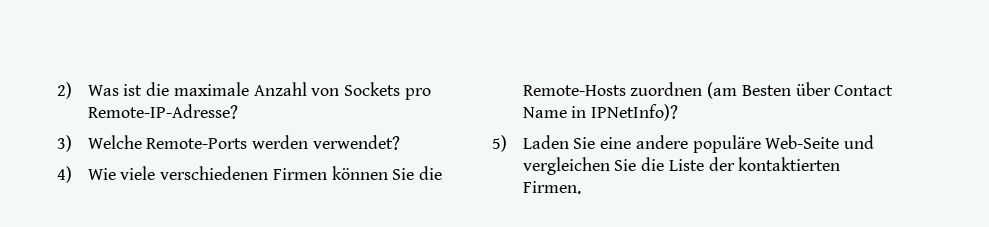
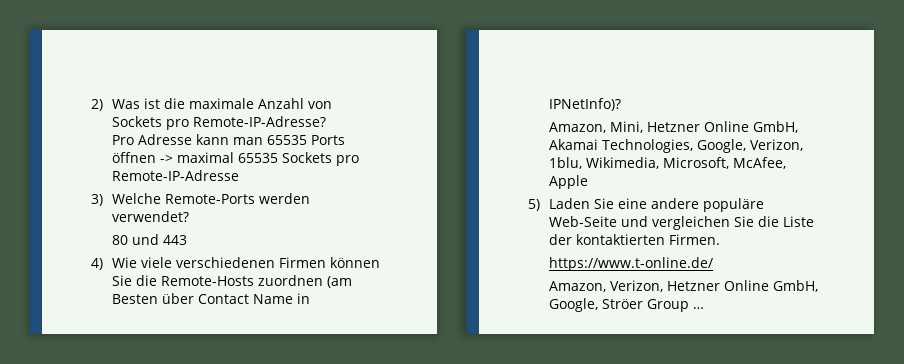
+ Pro Adresse kann man 65535 Ports öffnen -> maximal 65535 Sockets pro Remote-IP-Adresse
+ 80 und 443
+ Amazon, Mini, Hetzner Online GmbH, Akamai Technologies, Google, Verizon, 1blu, Wikimedia, Microsoft, McAfee, Apple
+ https://www.t-online.de/
+ Amazon, Verizon, Hetzner Online GmbH, Google, Ströer Group …

